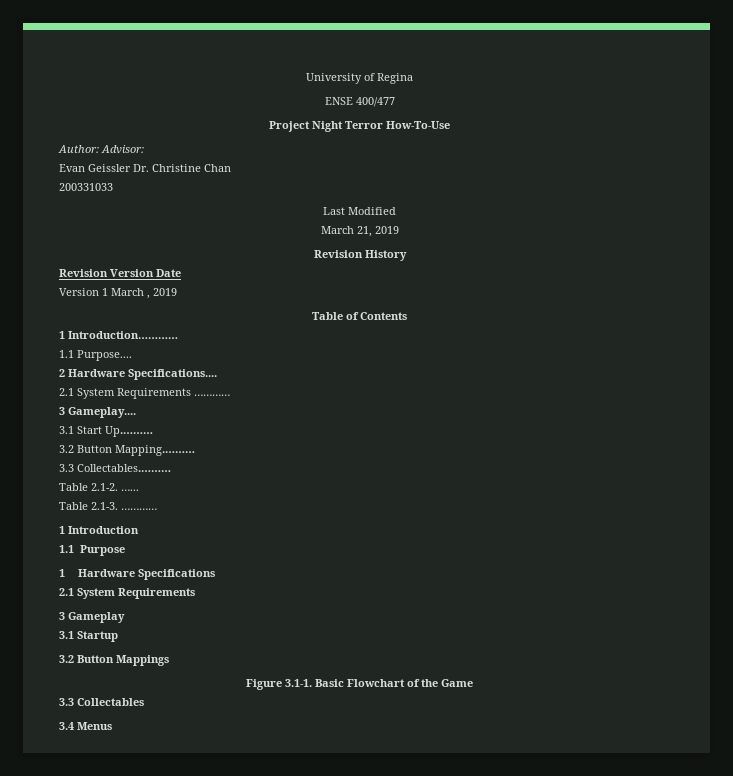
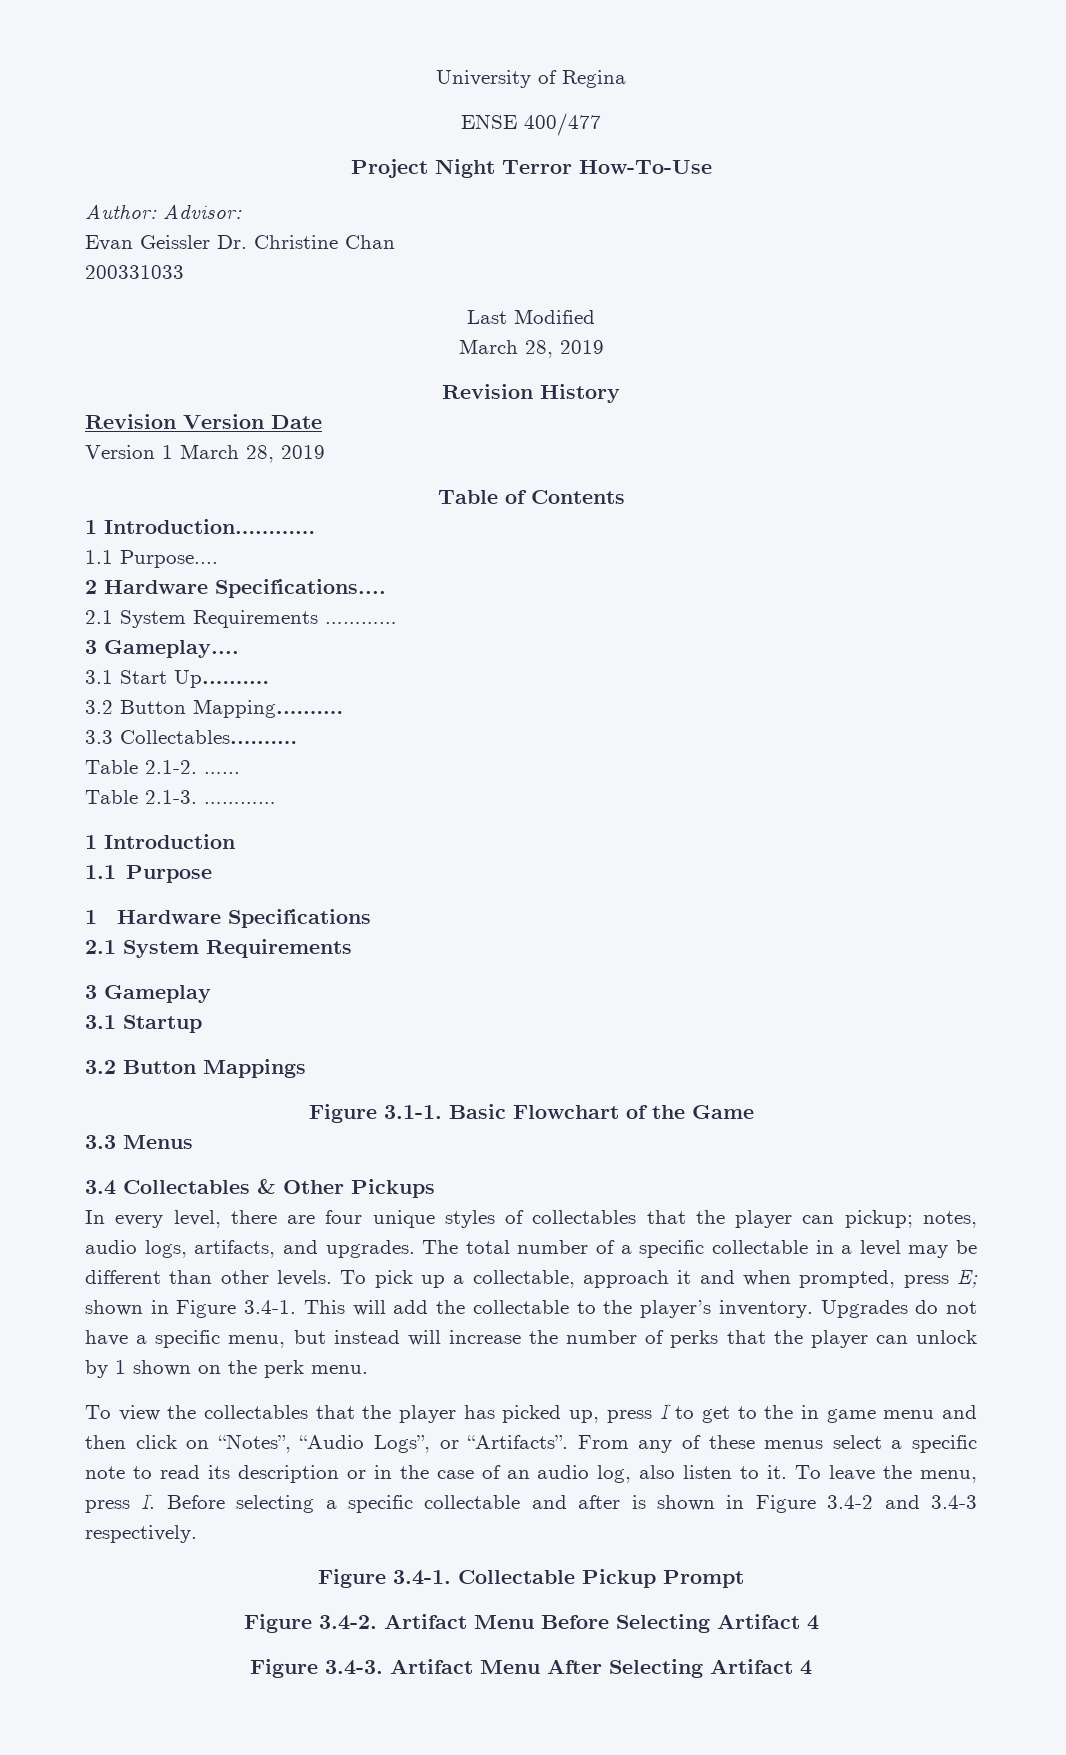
  Last Modified
- March 21, 2019
+ March 28, 2019
- Version 1 March , 2019
+ Version 1 March 28, 2019
- 3.3 Collectables
+ 3.3 Menus
- 3.4 Menus
+ 3.4 Collectables & Other Pickups
+ In every level, there are four unique styles of collectables that the player can pickup; notes, audio logs, artifacts, and upgrades. The total number of a specific collectable in a level may be different than other levels. To pick up a collectable, approach it and when prompted, press E; shown in Figure 3.4-1. This will add the collectable to the player’s inventory. Upgrades do not have a specific menu, but instead will increase the number of perks that the player can unlock by 1 shown on the perk menu.
+ To view the collectables that the player has picked up, press I to get to the in game menu and then click on “Notes”, “Audio Logs”, or “Artifacts”. From any of these menus select a specific note to read its description or in the case of an audio log, also listen to it. To leave the menu, press I. Before selecting a specific collectable and after is shown in Figure 3.4-2 and 3.4-3 respectively.
+ Figure 3.4-1. Collectable Pickup Prompt
+ Figure 3.4-2. Artifact Menu Before Selecting Artifact 4
+ Figure 3.4-3. Artifact Menu After Selecting Artifact 4

